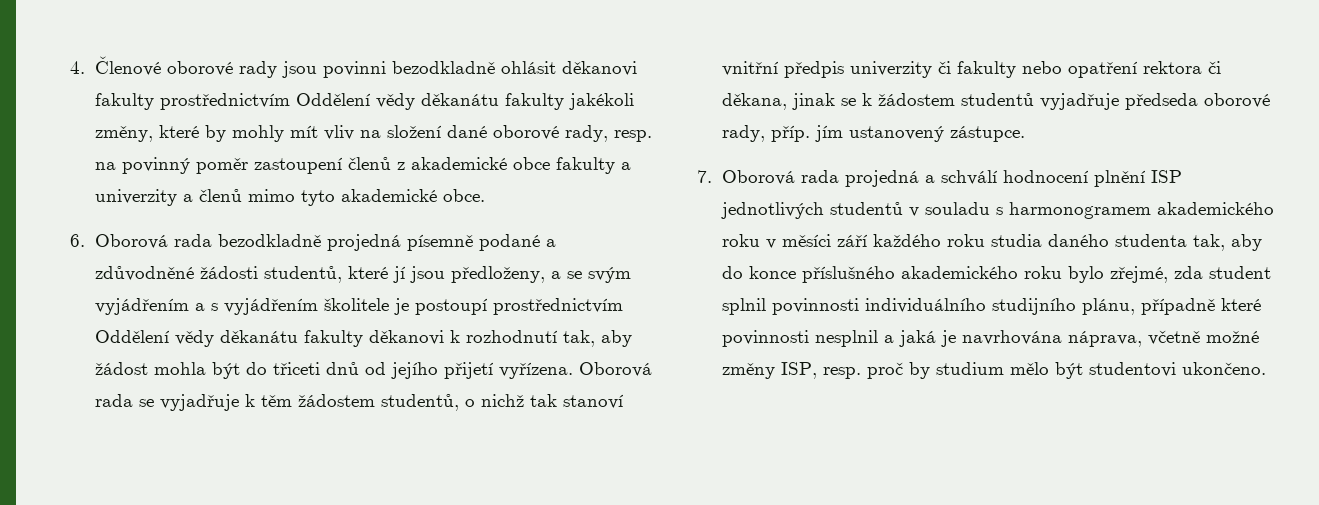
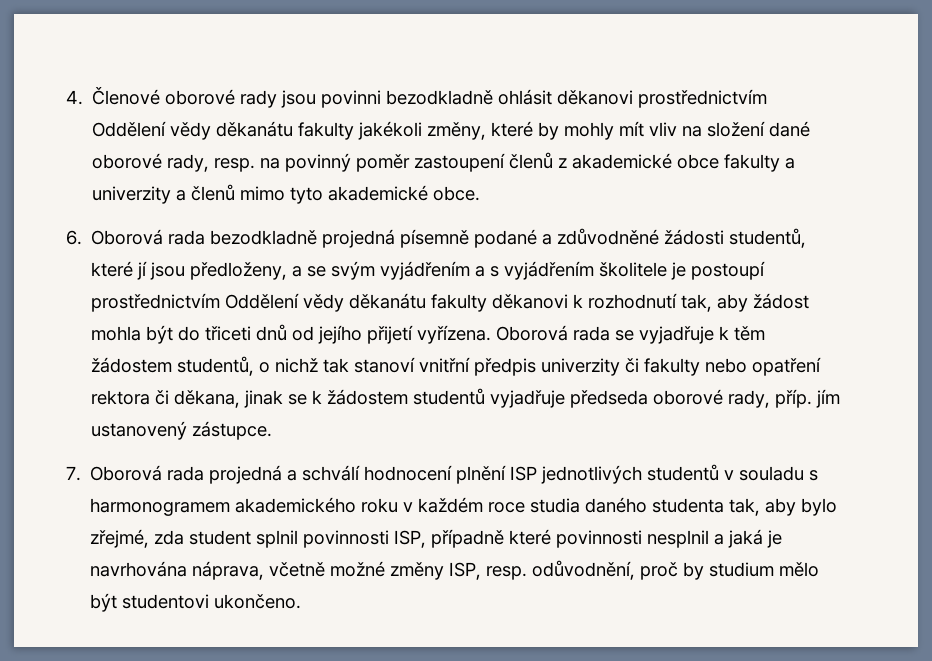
- 4. Členové oborové rady jsou povinni bezodkladně ohlásit děkanovi fakulty prostřednictvím Oddělení vědy děkanátu fakulty jakékoli změny, které by mohly mít vliv na složení dané oborové rady, resp. na povinný poměr zastoupení členů z akademické obce fakulty a univerzity a členů mimo tyto akademické obce.
+ 4. Členové oborové rady jsou povinni bezodkladně ohlásit děkanovi prostřednictvím Oddělení vědy děkanátu fakulty jakékoli změny, které by mohly mít vliv na složení dané oborové rady, resp. na povinný poměr zastoupení členů z akademické obce fakulty a univerzity a členů mimo tyto akademické obce.
- 7. Oborová rada projedná a schválí hodnocení plnění ISP jednotlivých studentů v souladu s harmonogramem akademického roku v měsíci září každého roku studia daného studenta tak, aby do konce příslušného akademického roku bylo zřejmé, zda student splnil povinnosti individuálního studijního plánu, případně které povinnosti nesplnil a jaká je navrhována náprava, včetně možné změny ISP, resp. proč by studium mělo být studentovi ukončeno.
+ 7. Oborová rada projedná a schválí hodnocení plnění ISP jednotlivých studentů v souladu s harmonogramem akademického roku v každém roce studia daného studenta tak, aby bylo zřejmé, zda student splnil povinnosti ISP, případně které povinnosti nesplnil a jaká je navrhována náprava, včetně možné změny ISP, resp. odůvodnění, proč by studium mělo být studentovi ukončeno.

